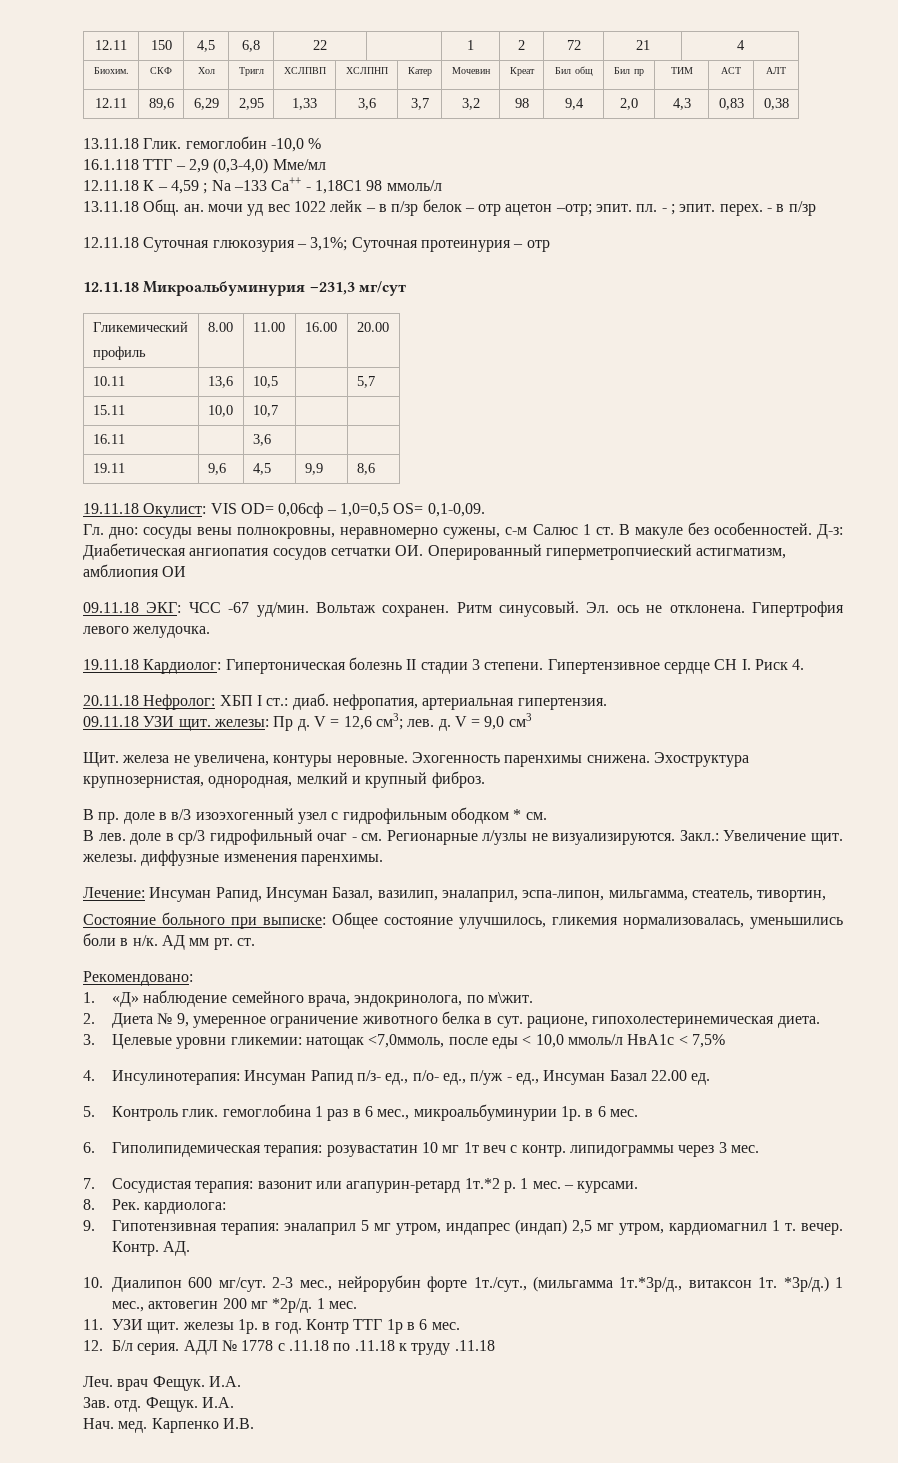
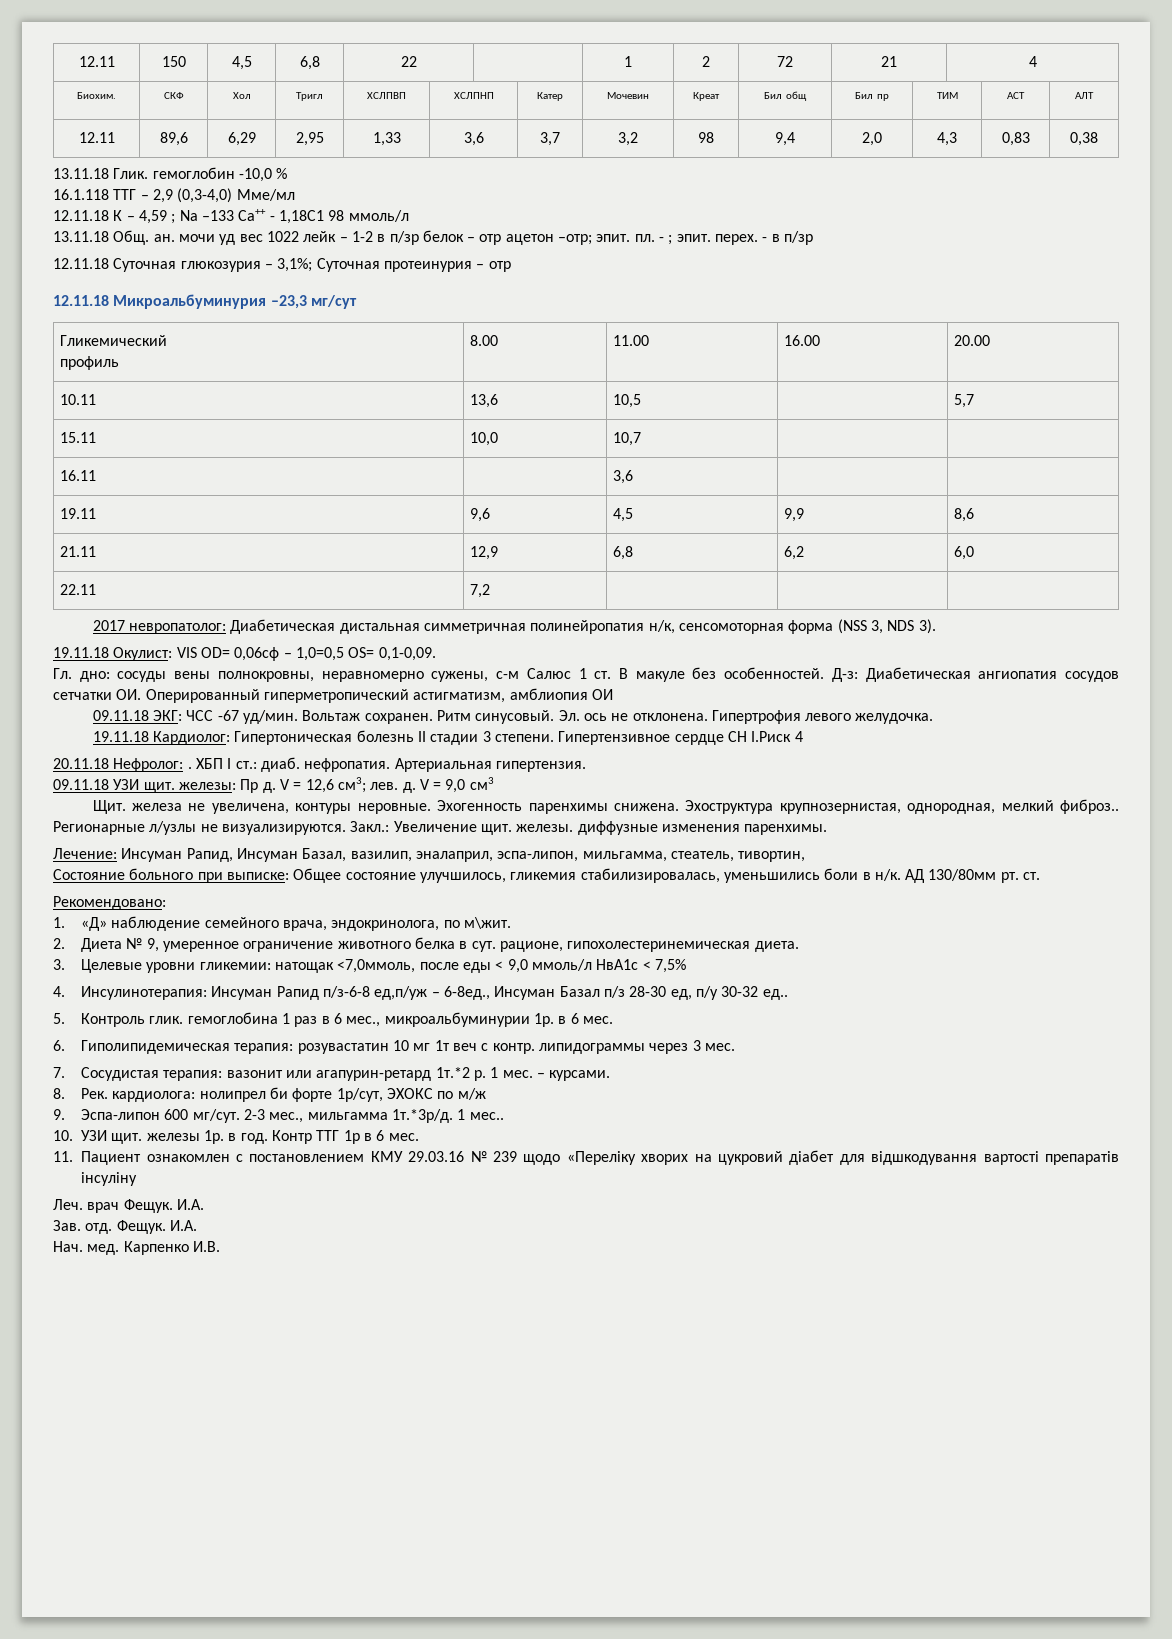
- 13.11.18 Общ. ан. мочи уд вес 1022 лейк – в п/зр белок – отр ацетон –отр; эпит. пл.
+ 13.11.18 Общ. ан. мочи уд вес 1022 лейк – 1-2 в п/зр белок – отр ацетон –отр; эпит. пл.
- 12.11.18 Микроальбуминурия –231,3 мг/сут
+ 12.11.18 Микроальбуминурия –23,3 мг/сут
+ 21.11 | 12,9 | 6,8 | 6,2 | 6,0
+ 22.11 | 7,2 | | |
+ 2017 невропатолог: Диабетическая дистальная симметричная полинейропатия н/к, сенсомоторная форма (NSS 3, NDS 3).
- Д-з: Диабетическая ангиопатия сосудов сетчатки ОИ. Оперированный гиперметропчиеский астигматизм, амблиопия ОИ
+ Д-з: Диабетическая ангиопатия сосудов сетчатки ОИ. Оперированный гиперметропический астигматизм, амблиопия ОИ
- Гипертензивное сердце СН I. Риск 4.
+ Гипертензивное сердце СН I.Риск 4
- 20.11.18 Нефролог: ХБП I ст.: диаб. нефропатия, артериальная гипертензия.
+ 20.11.18 Нефролог: . ХБП I ст.: диаб. нефропатия. Артериальная гипертензия.
- Эхоструктура крупнозернистая, однородная, мелкий и крупный фиброз.
- В пр. доле в в/3 изоэхогенный узел с гидрофильным ободком * см.
- В лев. доле в ср/3 гидрофильный очаг - см. Регионарные л/узлы не визуализируются.
+ Эхоструктура крупнозернистая, однородная, мелкий фиброз.. Регионарные л/узлы не визуализируются.
- Состояние больного при выписке: Общее состояние улучшилось, гликемия нормализовалась, уменьшились боли в н/к.
+ Состояние больного при выписке: Общее состояние улучшилось, гликемия стабилизировалась, уменьшились боли в н/к.
- АД мм рт. ст.
+ АД 130/80мм рт. ст.
- 3. Целевые уровни гликемии: натощак <7,0ммоль, после еды < 10,0 ммоль/л НвА1с < 7,5%
+ 3. Целевые уровни гликемии: натощак <7,0ммоль, после еды < 9,0 ммоль/л НвА1с < 7,5%
- 4. Инсулинотерапия: Инсуман Рапид п/з- ед., п/о- ед., п/уж - ед., Инсуман Базал 22.00 ед.
+ 4. Инсулинотерапия: Инсуман Рапид п/з-6-8 ед,п/уж – 6-8ед., Инсуман Базал п/з 28-30 ед, п/у 30-32 ед..
- 8. Рек. кардиолога:
- 9. Гипотензивная терапия: эналаприл 5 мг утром, индапрес (индап) 2,5 мг утром, кардиомагнил 1 т. вечер. Контр. АД.
- 10. Диалипон 600 мг/сут. 2-3 мес., нейрорубин форте 1т./сут., (мильгамма 1т.*3р/д., витаксон 1т. *3р/д.) 1 мес., актовегин 200 мг *2р/д. 1 мес.
- 11. УЗИ щит. железы 1р. в год.
+ 8. Рек. кардиолога: нолипрел би форте 1р/сут, ЭХОКС по м/ж
+ 9. Эспа-липон 600 мг/сут. 2-3 мес., мильгамма 1т.*3р/д. 1 мес..
+ 10. УЗИ щит. железы 1р. в год.
- 12. Б/л серия. АДЛ № 1778 с .11.18 по .11.18 к труду .11.18
+ 11. Пациент ознакомлен с постановлением КМУ 29.03.16 № 239 щодо «Перелiку хворих на цукровий дiабет для вiдшкодування вартостi препаратiв iнсулiну

